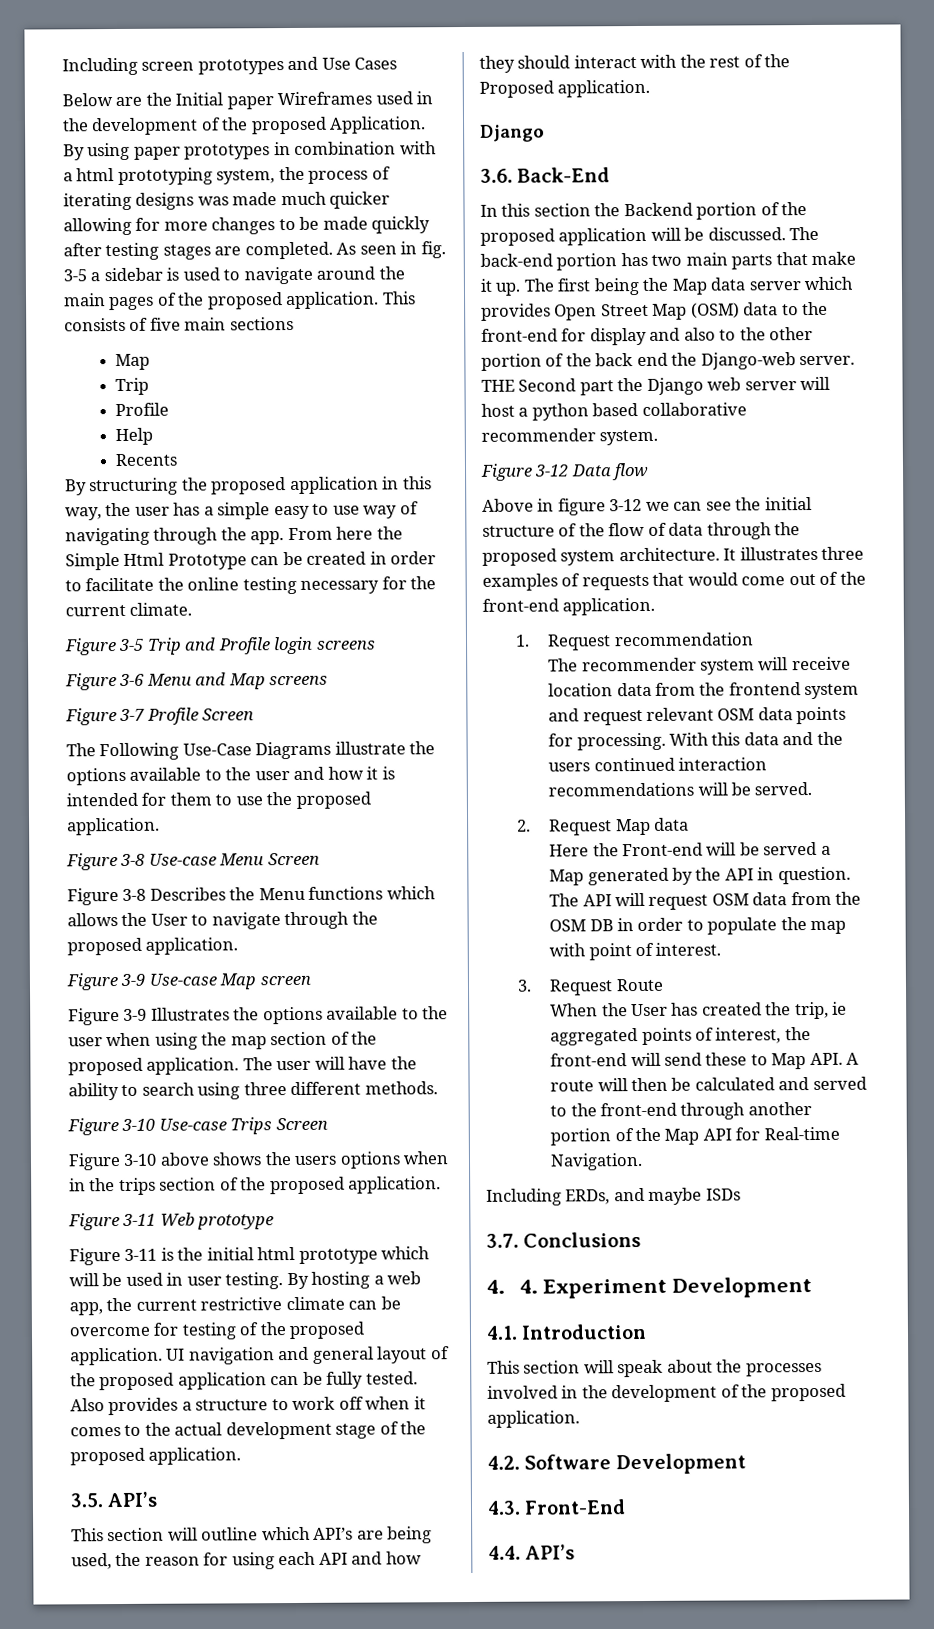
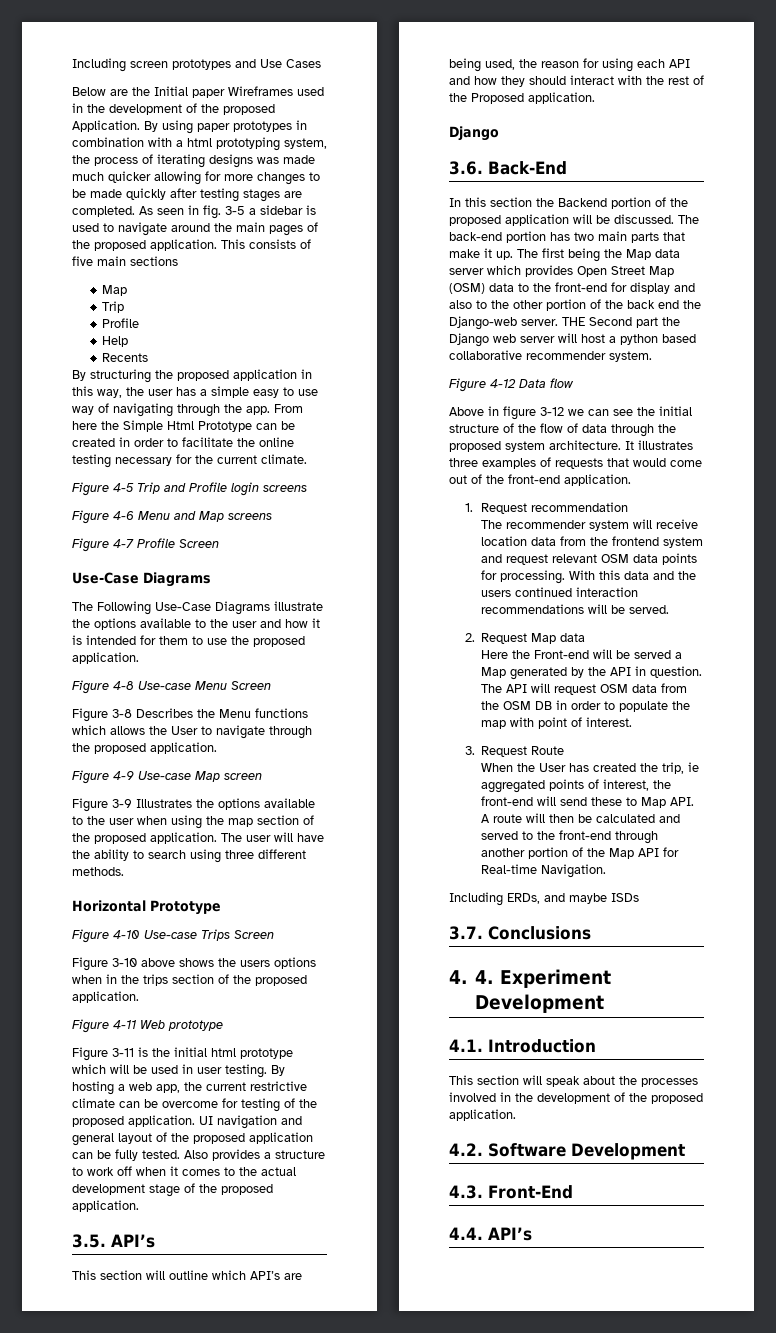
- Figure 3-5 Trip and Profile login screens
+ Figure 4-5 Trip and Profile login screens
- Figure 3-6 Menu and Map screens
+ Figure 4-6 Menu and Map screens
- Figure 3-7 Profile Screen
+ Figure 4-7 Profile Screen
+ Use-Case Diagrams
- Figure 3-8 Use-case Menu Screen
+ Figure 4-8 Use-case Menu Screen
- Figure 3-9 Use-case Map screen
+ Figure 4-9 Use-case Map screen
- Figure 3-10 Use-case Trips Screen
+ Horizontal Prototype
+ Figure 4-10 Use-case Trips Screen
- Figure 3-11 Web prototype
+ Figure 4-11 Web prototype
- Figure 3-12 Data flow
+ Figure 4-12 Data flow

